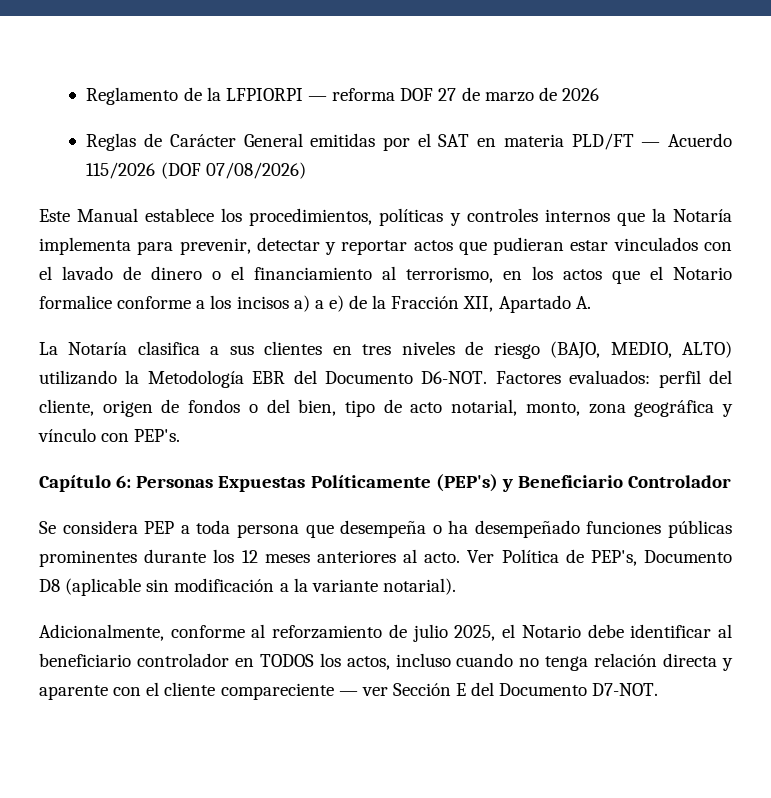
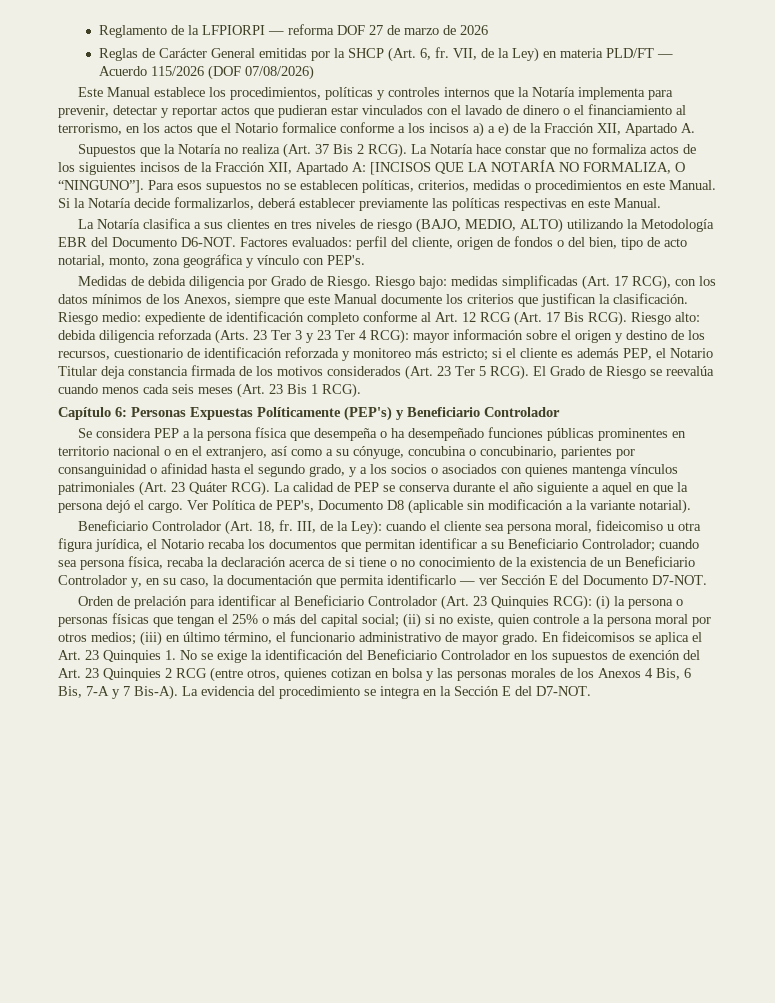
- Reglas de Carácter General emitidas por el SAT en materia PLD/FT — Acuerdo 115/2026 (DOF 07/08/2026)
+ Reglas de Carácter General emitidas por la SHCP (Art. 6, fr. VII, de la Ley) en materia PLD/FT — Acuerdo 115/2026 (DOF 07/08/2026)
+ Supuestos que la Notaría no realiza (Art. 37 Bis 2 RCG). La Notaría hace constar que no formaliza actos de los siguientes incisos de la Fracción XII, Apartado A: [INCISOS QUE LA NOTARÍA NO FORMALIZA, O “NINGUNO”]. Para esos supuestos no se establecen políticas, criterios, medidas o procedimientos en este Manual. Si la Notaría decide formalizarlos, deberá establecer previamente las políticas respectivas en este Manual.
+ Medidas de debida diligencia por Grado de Riesgo. Riesgo bajo: medidas simplificadas (Art. 17 RCG), con los datos mínimos de los Anexos, siempre que este Manual documente los criterios que justifican la clasificación. Riesgo medio: expediente de identificación completo conforme al Art. 12 RCG (Art. 17 Bis RCG). Riesgo alto: debida diligencia reforzada (Arts. 23 Ter 3 y 23 Ter 4 RCG): mayor información sobre el origen y destino de los recursos, cuestionario de identificación reforzada y monitoreo más estricto; si el cliente es además PEP, el Notario Titular deja constancia firmada de los motivos considerados (Art. 23 Ter 5 RCG). El Grado de Riesgo se reevalúa cuando menos cada seis meses (Art. 23 Bis 1 RCG).
- Se considera PEP a toda persona que desempeña o ha desempeñado funciones públicas prominentes durante los 12 meses anteriores al acto.
+ Se considera PEP a la persona física que desempeña o ha desempeñado funciones públicas prominentes en territorio nacional o en el extranjero, así como a su cónyuge, concubina o concubinario, parientes por consanguinidad o afinidad hasta el segundo grado, y a los socios o asociados con quienes mantenga vínculos patrimoniales (Art. 23 Quáter RCG). La calidad de PEP se conserva durante el año siguiente a aquel en que la persona dejó el cargo.
- Adicionalmente, conforme al reforzamiento de julio 2025, el Notario debe identificar al beneficiario controlador en TODOS los actos, incluso cuando no tenga relación directa y aparente con el cliente compareciente — ver Sección E del Documento D7-NOT.
+ Beneficiario Controlador (Art. 18, fr. III, de la Ley): cuando el cliente sea persona moral, fideicomiso u otra figura jurídica, el Notario recaba los documentos que permitan identificar a su Beneficiario Controlador; cuando sea persona física, recaba la declaración acerca de si tiene o no conocimiento de la existencia de un Beneficiario Controlador y, en su caso, la documentación que permita identificarlo — ver Sección E del Documento D7-NOT.
+ Orden de prelación para identificar al Beneficiario Controlador (Art. 23 Quinquies RCG): (i) la persona o personas físicas que tengan el 25% o más del capital social; (ii) si no existe, quien controle a la persona moral por otros medios; (iii) en último término, el funcionario administrativo de mayor grado. En fideicomisos se aplica el Art. 23 Quinquies 1. No se exige la identificación del Beneficiario Controlador en los supuestos de exención del Art. 23 Quinquies 2 RCG (entre otros, quienes cotizan en bolsa y las personas morales de los Anexos 4 Bis, 6 Bis, 7-A y 7 Bis-A). La evidencia del procedimiento se integra en la Sección E del D7-NOT.

